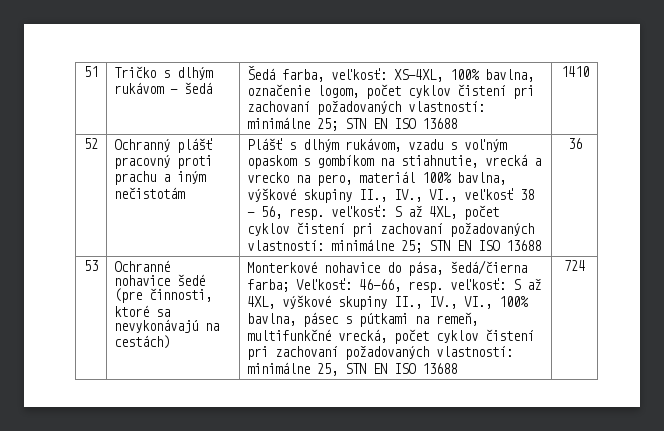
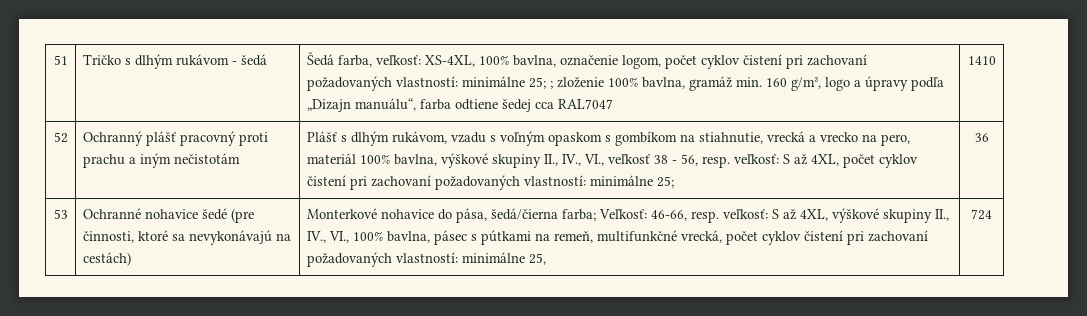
- Šedá farba, veľkosť: XS-4XL, 100% bavlna, označenie logom, počet cyklov čistení pri zachovaní požadovaných vlastností: minimálne 25; STN EN ISO 13688
+ Šedá farba, veľkosť: XS-4XL, 100% bavlna, označenie logom, počet cyklov čistení pri zachovaní požadovaných vlastností: minimálne 25; ; zloženie 100% bavlna, gramáž min. 160 g/m², logo a úpravy podľa „Dizajn manuálu“, farba odtiene šedej cca RAL7047
- Plášť s dlhým rukávom, vzadu s voľným opaskom s gombíkom na stiahnutie, vrecká a vrecko na pero, materiál 100% bavlna, výškové skupiny II., IV., VI., veľkosť 38 - 56, resp. veľkosť: S až 4XL, počet cyklov čistení pri zachovaní požadovaných vlastností: minimálne 25; STN EN ISO 13688
+ Plášť s dlhým rukávom, vzadu s voľným opaskom s gombíkom na stiahnutie, vrecká a vrecko na pero, materiál 100% bavlna, výškové skupiny II., IV., VI., veľkosť 38 - 56, resp. veľkosť: S až 4XL, počet cyklov čistení pri zachovaní požadovaných vlastností: minimálne 25;
- Monterkové nohavice do pása, šedá/čierna farba; Veľkosť: 46-66, resp. veľkosť: S až 4XL, výškové skupiny II., IV., VI., 100% bavlna, pásec s pútkami na remeň, multifunkčné vrecká, počet cyklov čistení pri zachovaní požadovaných vlastností: minimálne 25, STN EN ISO 13688
+ Monterkové nohavice do pása, šedá/čierna farba; Veľkosť: 46-66, resp. veľkosť: S až 4XL, výškové skupiny II., IV., VI., 100% bavlna, pásec s pútkami na remeň, multifunkčné vrecká, počet cyklov čistení pri zachovaní požadovaných vlastností: minimálne 25,

